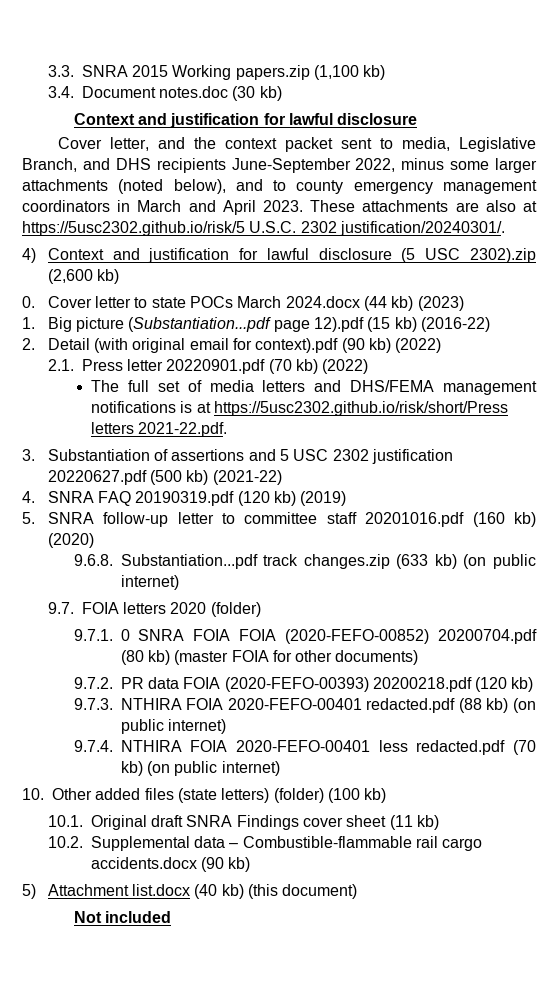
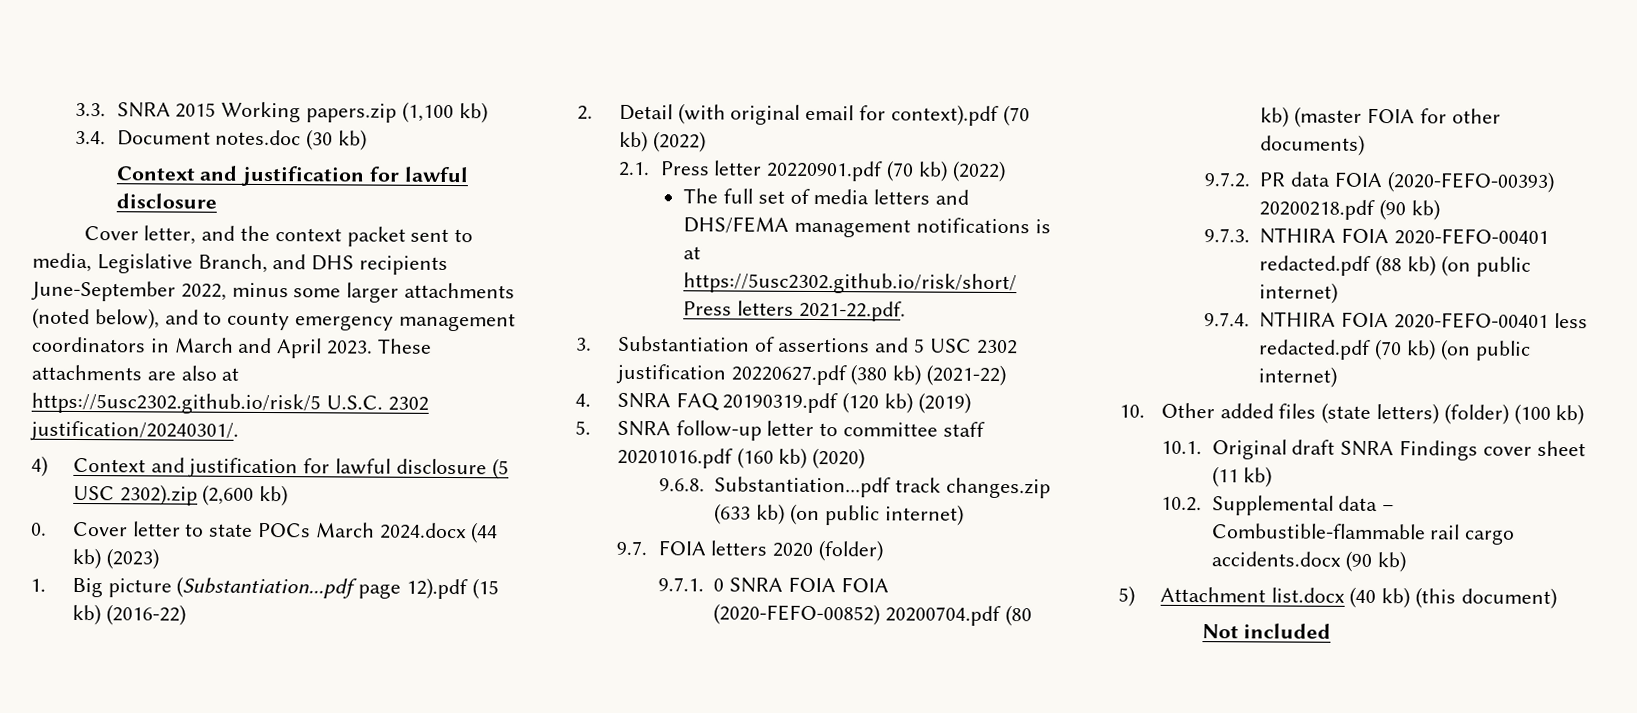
- 2. Detail (with original email for context).pdf (90 kb) (2022)
+ 2. Detail (with original email for context).pdf (70 kb) (2022)
- 3. Substantiation of assertions and 5 USC 2302 justification 20220627.pdf (500 kb) (2021-22)
+ 3. Substantiation of assertions and 5 USC 2302 justification 20220627.pdf (380 kb) (2021-22)
- 9.7.2. PR data FOIA (2020-FEFO-00393) 20200218.pdf (120 kb)
+ 9.7.2. PR data FOIA (2020-FEFO-00393) 20200218.pdf (90 kb)

